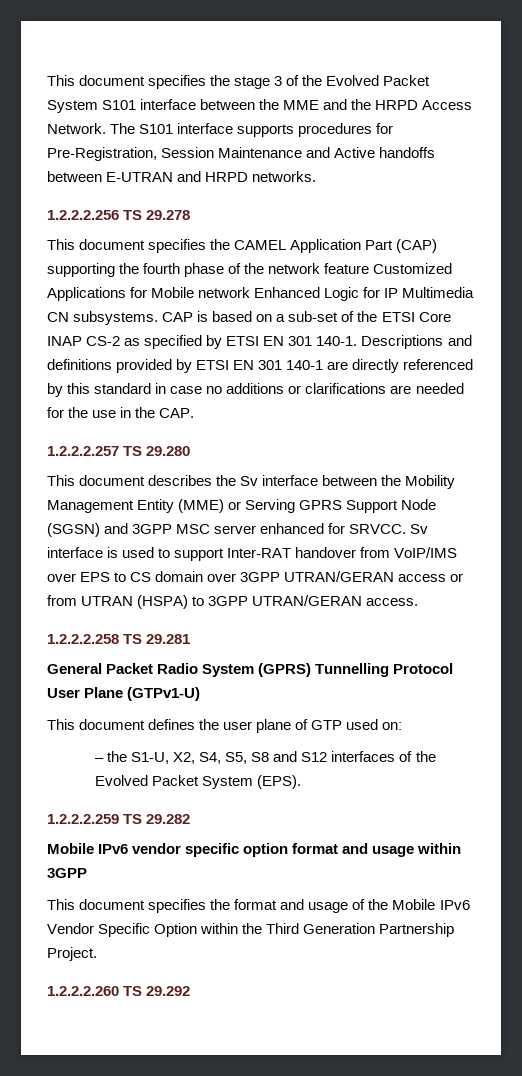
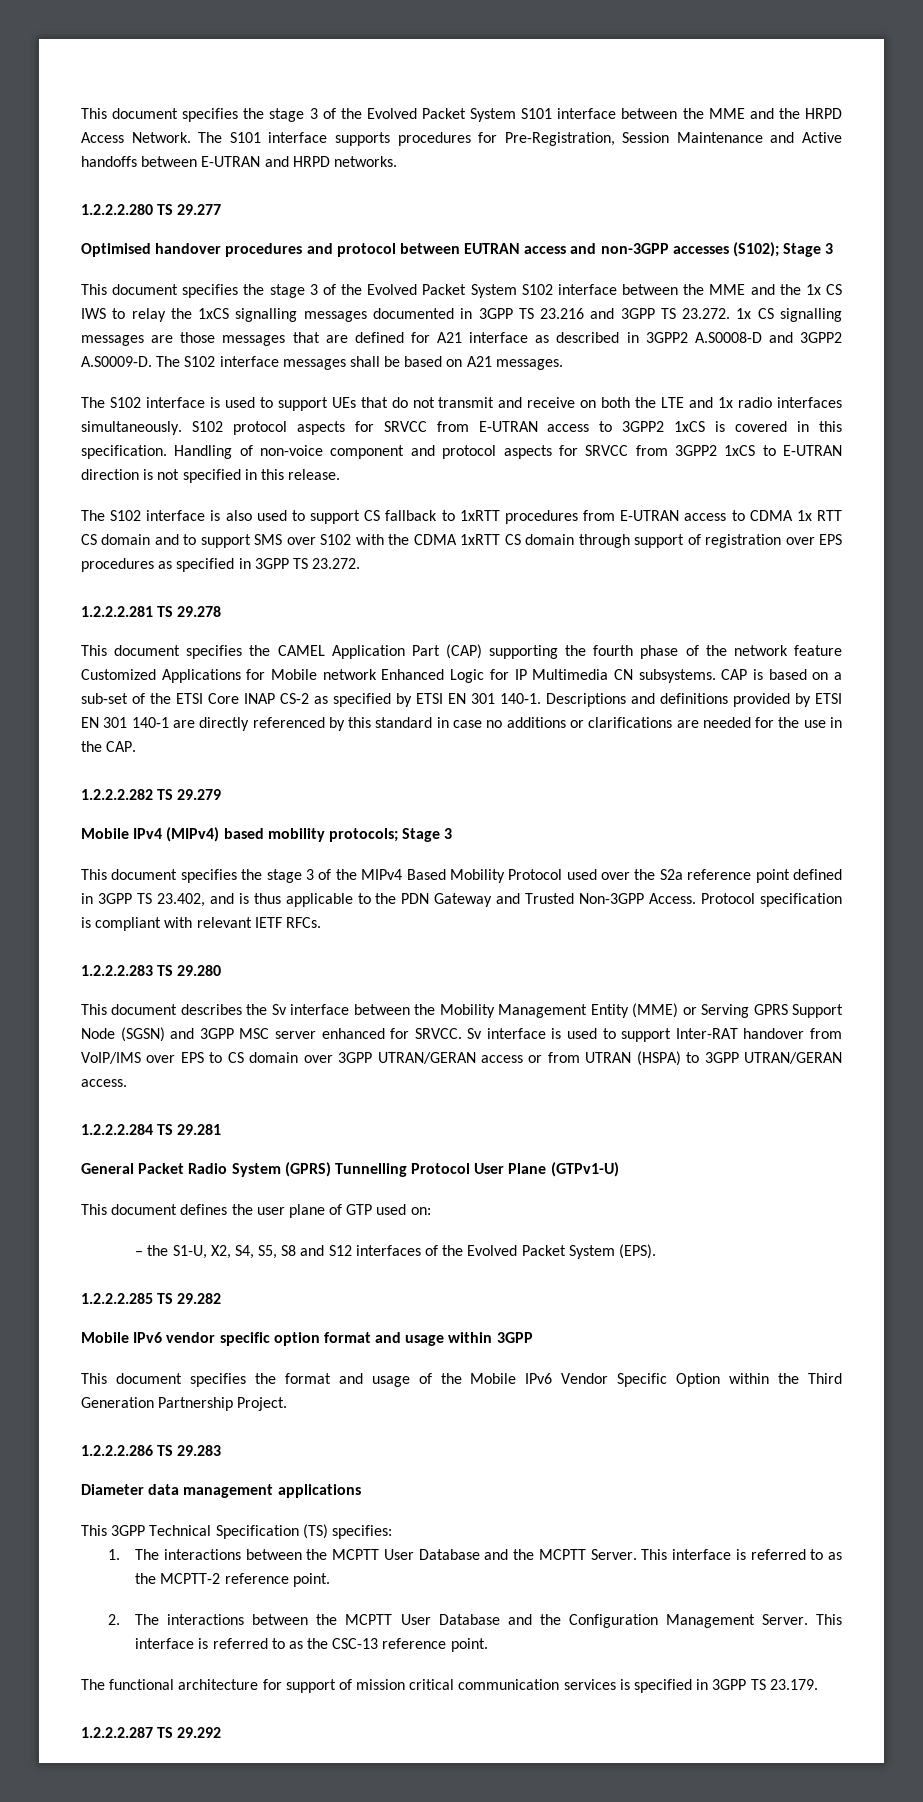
- 1.2.2.2.256 TS 29.278
+ 1.2.2.2.280 TS 29.277
+ Optimised handover procedures and protocol between EUTRAN access and non-3GPP accesses (S102); Stage 3
+ This document specifies the stage 3 of the Evolved Packet System S102 interface between the MME and the 1x CS IWS to relay the 1xCS signalling messages documented in 3GPP TS 23.216 and 3GPP TS 23.272. 1x CS signalling messages are those messages that are defined for A21 interface as described in 3GPP2 A.S0008-D and 3GPP2 A.S0009-D. The S102 interface messages shall be based on A21 messages.
+ The S102 interface is used to support UEs that do not transmit and receive on both the LTE and 1x radio interfaces simultaneously. S102 protocol aspects for SRVCC from E-UTRAN access to 3GPP2 1xCS is covered in this specification. Handling of non-voice component and protocol aspects for SRVCC from 3GPP2 1xCS to E-UTRAN direction is not specified in this release.
+ The S102 interface is also used to support CS fallback to 1xRTT procedures from E-UTRAN access to CDMA 1x RTT CS domain and to support SMS over S102 with the CDMA 1xRTT CS domain through support of registration over EPS procedures as specified in 3GPP TS 23.272.
+ 1.2.2.2.281 TS 29.278
- 1.2.2.2.257 TS 29.280
+ 1.2.2.2.282 TS 29.279
+ Mobile IPv4 (MIPv4) based mobility protocols; Stage 3
+ This document specifies the stage 3 of the MIPv4 Based Mobility Protocol used over the S2a reference point defined in 3GPP TS 23.402, and is thus applicable to the PDN Gateway and Trusted Non-3GPP Access. Protocol specification is compliant with relevant IETF RFCs.
+ 1.2.2.2.283 TS 29.280
- 1.2.2.2.258 TS 29.281
+ 1.2.2.2.284 TS 29.281
- 1.2.2.2.259 TS 29.282
+ 1.2.2.2.285 TS 29.282
- 1.2.2.2.260 TS 29.292
+ 1.2.2.2.286 TS 29.283
+ Diameter data management applications
+ This 3GPP Technical Specification (TS) specifies:
+ 1. The interactions between the MCPTT User Database and the MCPTT Server. This interface is referred to as the MCPTT-2 reference point.
+ 2. The interactions between the MCPTT User Database and the Configuration Management Server. This interface is referred to as the CSC-13 reference point.
+ The functional architecture for support of mission critical communication services is specified in 3GPP TS 23.179.
+ 1.2.2.2.287 TS 29.292

